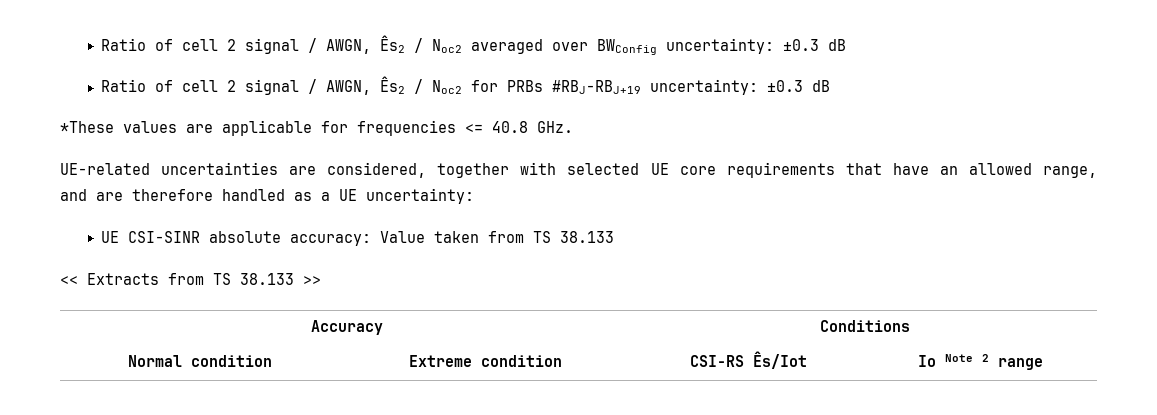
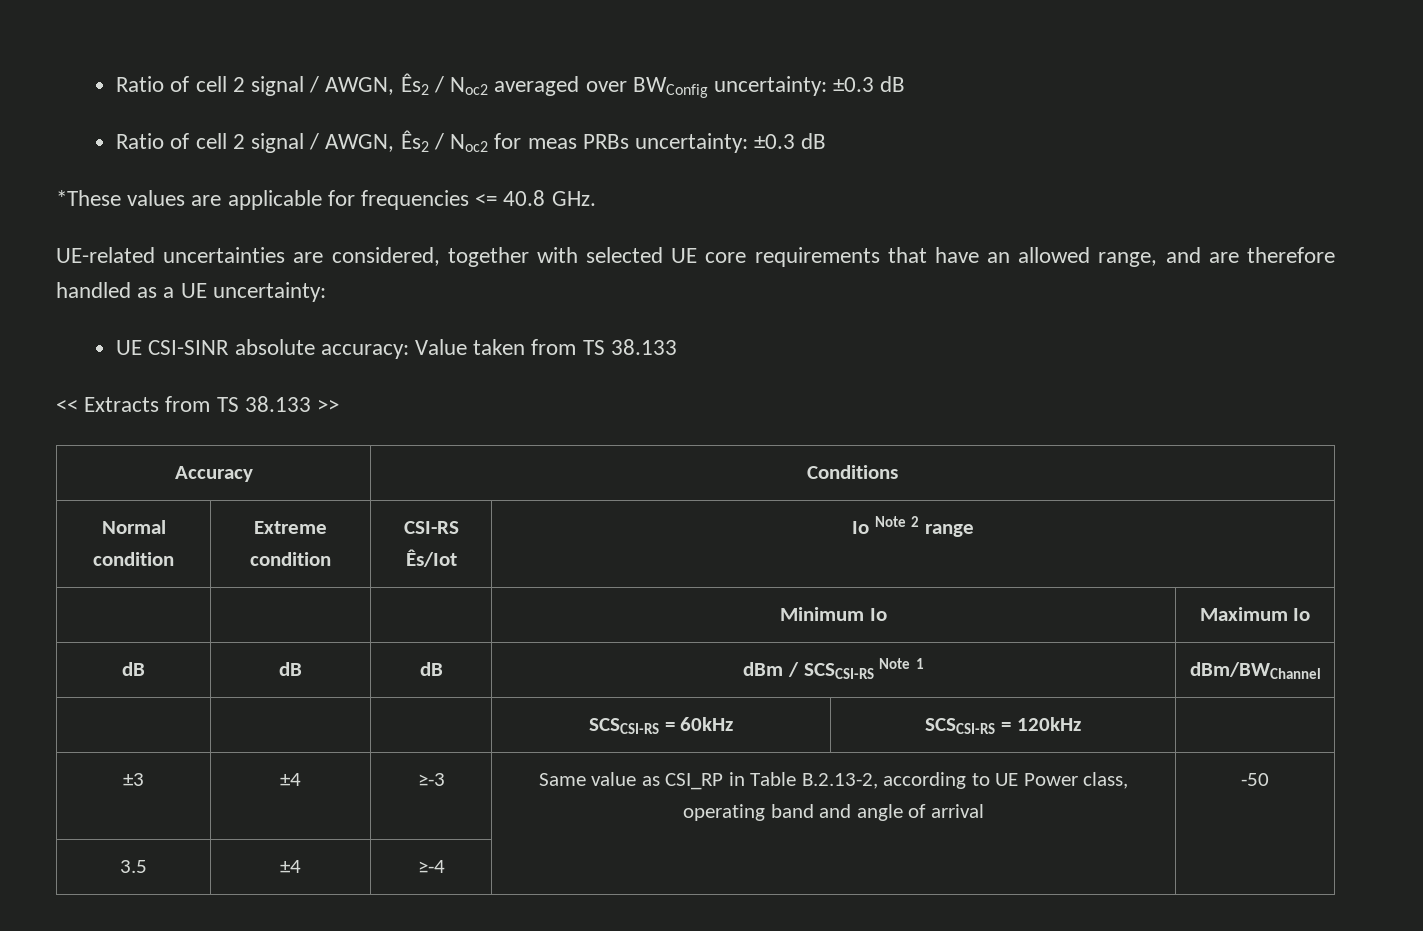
- Ratio of cell 2 signal / AWGN, Ês2 / Noc2 for PRBs #RBJ-RBJ+19 uncertainty: ±0.3 dB
+ Ratio of cell 2 signal / AWGN, Ês2 / Noc2 for meas PRBs uncertainty: ±0.3 dB
+ | | | Minimum Io | Maximum Io
+ dB | dB | dB | dBm / SCSCSI-RS Note 1 | dBm/BWChannel
+ | | | SCSCSI-RS = 60kHz | SCSCSI-RS = 120kHz |
+ ±3 | ±4 | ≥-3 | Same value as CSI_RP in Table B.2.13-2, according to UE Power class, operating band and angle of arrival | -50
+ 3.5 | ±4 | ≥-4 | |

